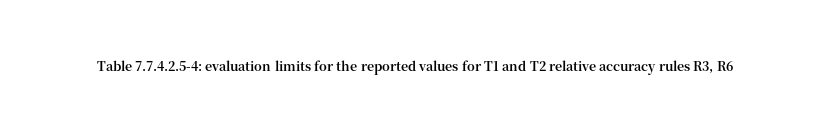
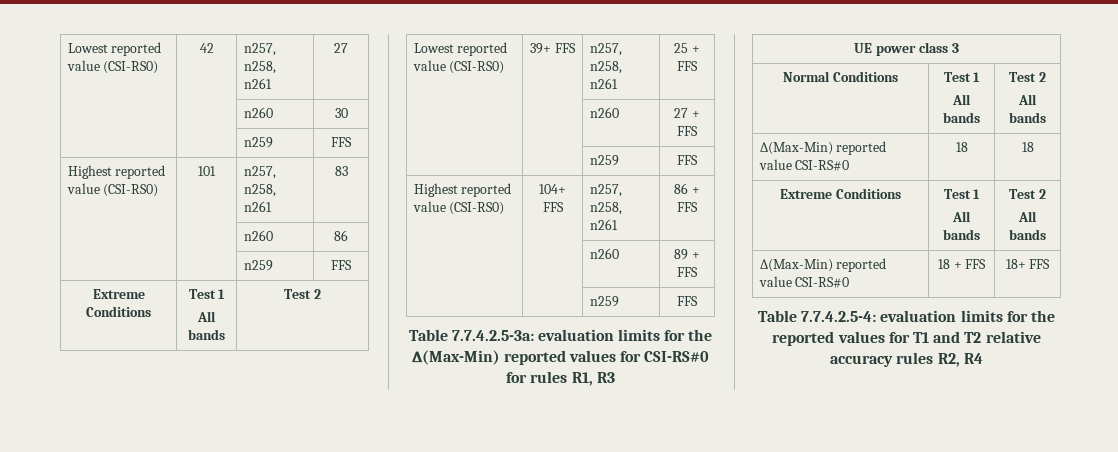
+ Lowest reported value (CSI-RS0) | 42 | n257, n258, n261 | 27
+ | | n260 | 30
+ | | n259 | FFS
+ Highest reported value (CSI-RS0) | 101 | n257, n258, n261 | 83
+ | | n260 | 86
+ | | n259 | FFS
+ Extreme Conditions | Test 1
+ All bands | Test 2
+ Lowest reported value (CSI-RS0) | 39+ FFS | n257, n258, n261 | 25 + FFS
+ | | n260 | 27 + FFS
+ | | n259 | FFS
+ Highest reported value (CSI-RS0) | 104+ FFS | n257, n258, n261 | 86 + FFS
+ | | n260 | 89 + FFS
+ | | n259 | FFS
+ Table 7.7.4.2.5-3a: evaluation limits for the ∆(Max-Min) reported values for CSI-RS#0 for rules R1, R3
+ UE power class 3
+ Normal Conditions | Test 1
+ All bands | Test 2
+ All bands
+ ∆(Max-Min) reported value CSI-RS#0 | 18 | 18
+ Extreme Conditions | Test 1
+ All bands | Test 2
+ All bands
+ ∆(Max-Min) reported value CSI-RS#0 | 18 + FFS | 18+ FFS
- Table 7.7.4.2.5-4: evaluation limits for the reported values for T1 and T2 relative accuracy rules R3, R6
+ Table 7.7.4.2.5-4: evaluation limits for the reported values for T1 and T2 relative accuracy rules R2, R4

